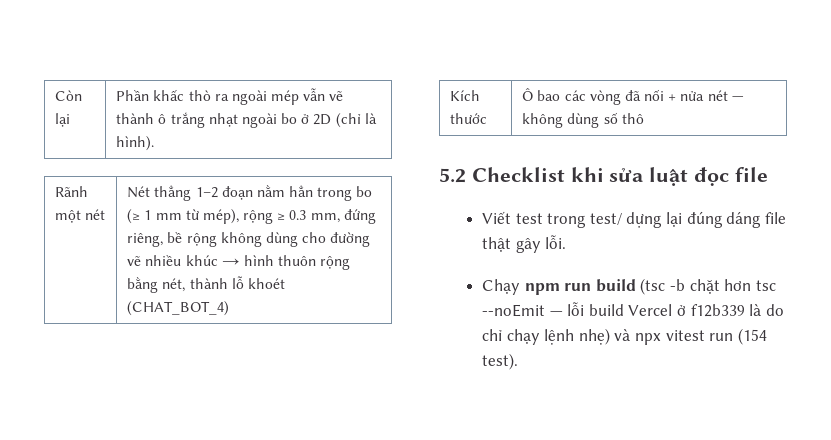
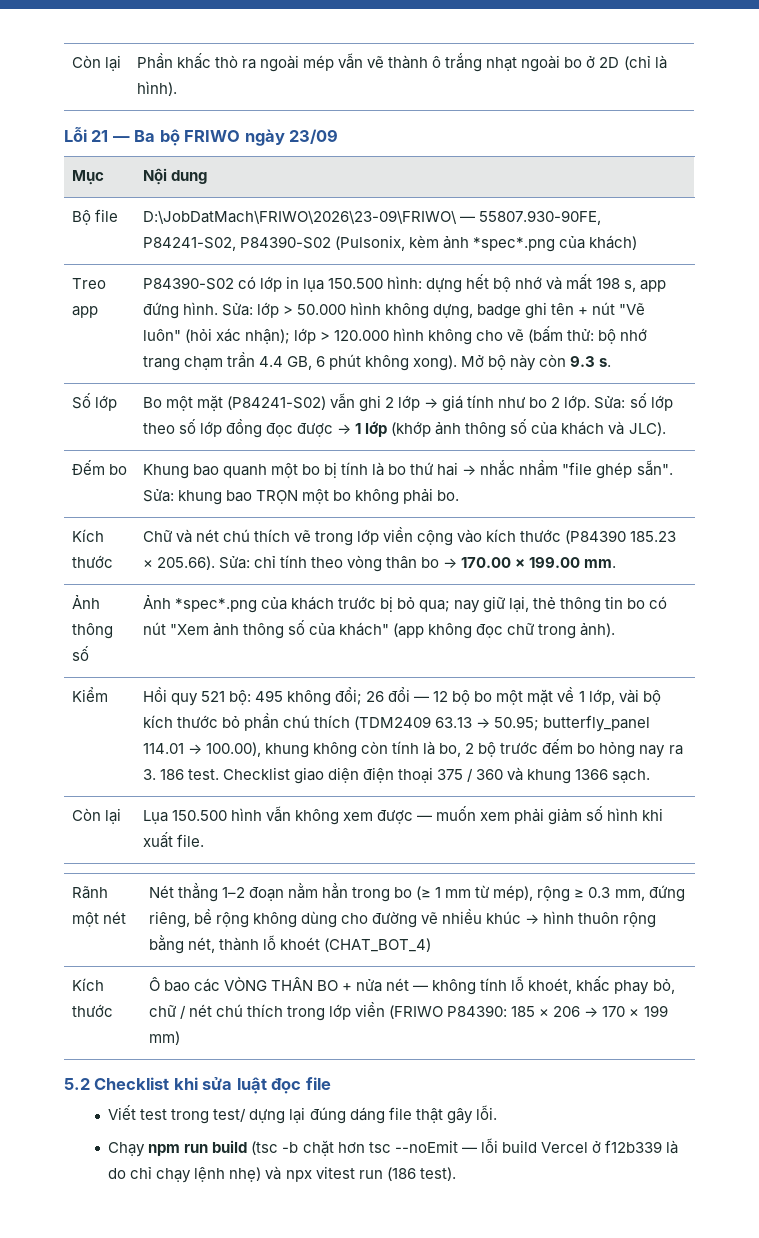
+ Lỗi 21 — Ba bộ FRIWO ngày 23/09
+ Mục | Nội dung
+ Bộ file | D:\JobDatMach\FRIWO\2026\23-09\FRIWO\ — 55807.930-90FE, P84241-S02, P84390-S02 (Pulsonix, kèm ảnh *spec*.png của khách)
+ Treo app | P84390-S02 có lớp in lụa 150.500 hình: dựng hết bộ nhớ và mất 198 s, app đứng hình. Sửa: lớp > 50.000 hình không dựng, badge ghi tên + nút "Vẽ luôn" (hỏi xác nhận); lớp > 120.000 hình không cho vẽ (bấm thử: bộ nhớ trang chạm trần 4.4 GB, 6 phút không xong). Mở bộ này còn 9.3 s.
+ Số lớp | Bo một mặt (P84241-S02) vẫn ghi 2 lớp → giá tính như bo 2 lớp. Sửa: số lớp theo số lớp đồng đọc được → 1 lớp (khớp ảnh thông số của khách và JLC).
+ Đếm bo | Khung bao quanh một bo bị tính là bo thứ hai → nhắc nhầm "file ghép sẵn". Sửa: khung bao TRỌN một bo không phải bo.
+ Kích thước | Chữ và nét chú thích vẽ trong lớp viền cộng vào kích thước (P84390 185.23 × 205.66). Sửa: chỉ tính theo vòng thân bo → 170.00 × 199.00 mm.
+ Ảnh thông số | Ảnh *spec*.png của khách trước bị bỏ qua; nay giữ lại, thẻ thông tin bo có nút "Xem ảnh thông số của khách" (app không đọc chữ trong ảnh).
+ Kiểm | Hồi quy 521 bộ: 495 không đổi; 26 đổi — 12 bộ bo một mặt về 1 lớp, vài bộ kích thước bỏ phần chú thích (TDM2409 63.13 → 50.95; butterfly_panel 114.01 → 100.00), khung không còn tính là bo, 2 bộ trước đếm bo hỏng nay ra 3. 186 test. Checklist giao diện điện thoại 375 / 360 và khung 1366 sạch.
+ Còn lại | Lụa 150.500 hình vẫn không xem được — muốn xem phải giảm số hình khi xuất file.
- Kích thước | Ô bao các vòng đã nối + nửa nét — không dùng số thô
+ Kích thước | Ô bao các VÒNG THÂN BO + nửa nét — không tính lỗ khoét, khấc phay bỏ, chữ / nét chú thích trong lớp viền (FRIWO P84390: 185 × 206 → 170 × 199 mm)
- Chạy npm run build (tsc -b chặt hơn tsc --noEmit — lỗi build Vercel ở f12b339 là do chỉ chạy lệnh nhẹ) và npx vitest run (154 test).
+ Chạy npm run build (tsc -b chặt hơn tsc --noEmit — lỗi build Vercel ở f12b339 là do chỉ chạy lệnh nhẹ) và npx vitest run (186 test).

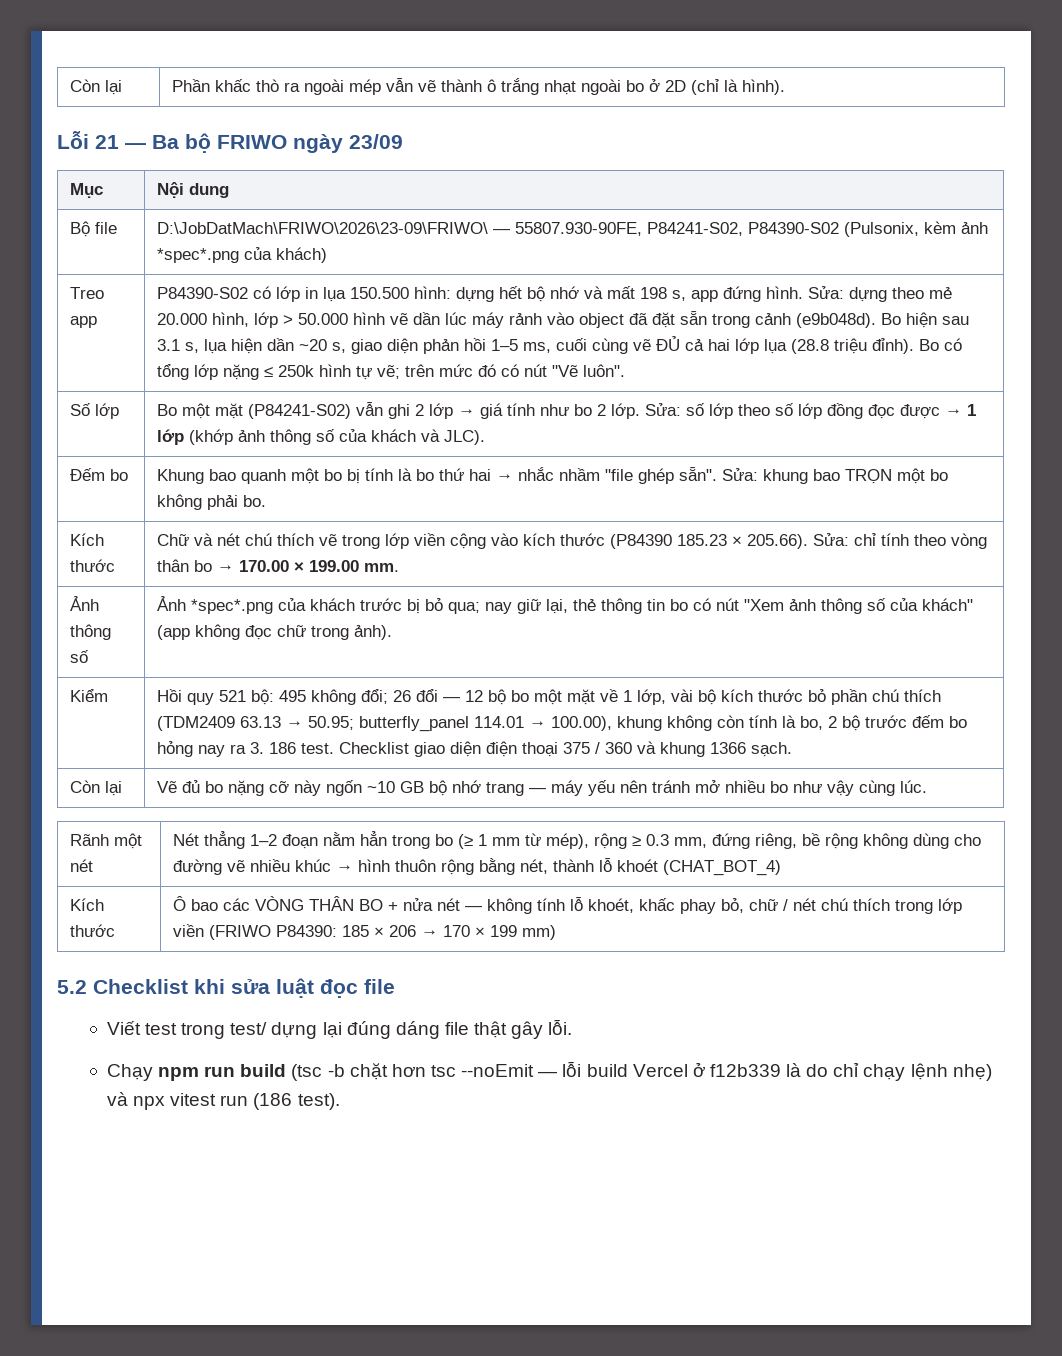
- Sửa: lớp > 50.000 hình không dựng, badge ghi tên + nút "Vẽ luôn" (hỏi xác nhận); lớp > 120.000 hình không cho vẽ (bấm thử: bộ nhớ trang chạm trần 4.4 GB, 6 phút không xong). Mở bộ này còn 9.3 s.
+ Sửa: dựng theo mẻ 20.000 hình, lớp > 50.000 hình vẽ dần lúc máy rảnh vào object đã đặt sẵn trong cảnh (e9b048d). Bo hiện sau 3.1 s, lụa hiện dần ~20 s, giao diện phản hồi 1–5 ms, cuối cùng vẽ ĐỦ cả hai lớp lụa (28.8 triệu đỉnh). Bo có tổng lớp nặng ≤ 250k hình tự vẽ; trên mức đó có nút "Vẽ luôn".
- Còn lại | Lụa 150.500 hình vẫn không xem được — muốn xem phải giảm số hình khi xuất file.
+ Còn lại | Vẽ đủ bo nặng cỡ này ngốn ~10 GB bộ nhớ trang — máy yếu nên tránh mở nhiều bo như vậy cùng lúc.

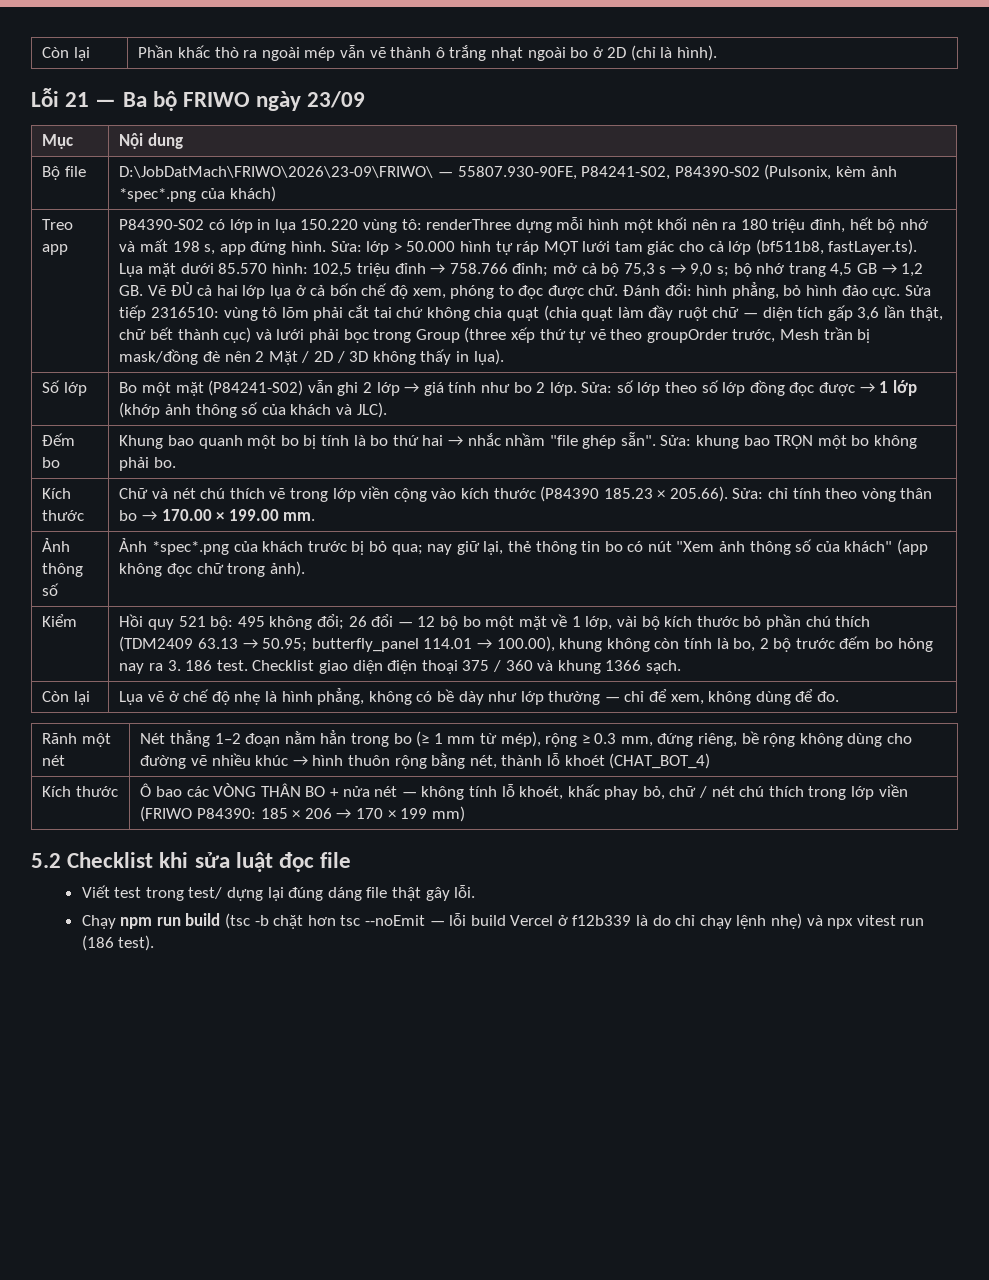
- P84390-S02 có lớp in lụa 150.500 hình: dựng hết bộ nhớ và mất 198 s, app đứng hình.
+ P84390-S02 có lớp in lụa 150.220 vùng tô: renderThree dựng mỗi hình một khối nên ra 180 triệu đỉnh, hết bộ nhớ và mất 198 s, app đứng hình.
- Sửa: dựng theo mẻ 20.000 hình, lớp > 50.000 hình vẽ dần lúc máy rảnh vào object đã đặt sẵn trong cảnh (e9b048d). Bo hiện sau 3.1 s, lụa hiện dần ~20 s, giao diện phản hồi 1–5 ms, cuối cùng vẽ ĐỦ cả hai lớp lụa (28.8 triệu đỉnh). Bo có tổng lớp nặng ≤ 250k hình tự vẽ; trên mức đó có nút "Vẽ luôn".
+ Sửa: lớp > 50.000 hình tự ráp MỘT lưới tam giác cho cả lớp (bf511b8, fastLayer.ts). Lụa mặt dưới 85.570 hình: 102,5 triệu đỉnh → 758.766 đỉnh; mở cả bộ 75,3 s → 9,0 s; bộ nhớ trang 4,5 GB → 1,2 GB. Vẽ ĐỦ cả hai lớp lụa ở cả bốn chế độ xem, phóng to đọc được chữ. Đánh đổi: hình phẳng, bỏ hình đảo cực. Sửa tiếp 2316510: vùng tô lõm phải cắt tai chứ không chia quạt (chia quạt làm đầy ruột chữ — diện tích gấp 3,6 lần thật, chữ bết thành cục) và lưới phải bọc trong Group (three xếp thứ tự vẽ theo groupOrder trước, Mesh trần bị mask/đồng đè nên 2 Mặt / 2D / 3D không thấy in lụa).
- Còn lại | Vẽ đủ bo nặng cỡ này ngốn ~10 GB bộ nhớ trang — máy yếu nên tránh mở nhiều bo như vậy cùng lúc.
+ Còn lại | Lụa vẽ ở chế độ nhẹ là hình phẳng, không có bề dày như lớp thường — chỉ để xem, không dùng để đo.

